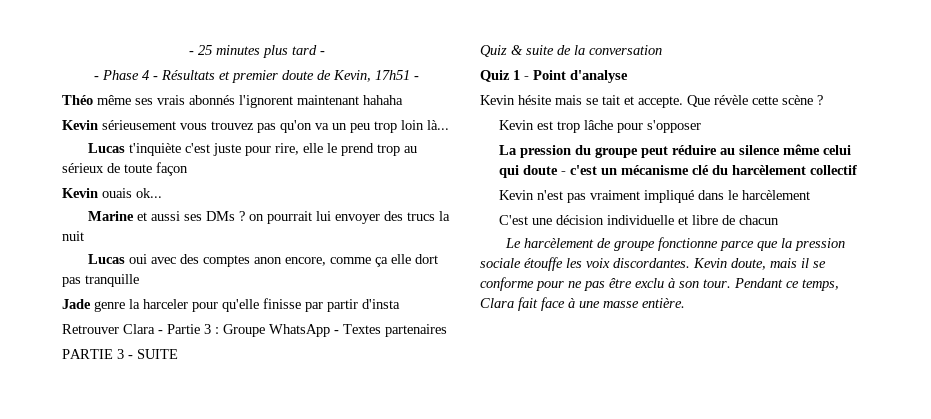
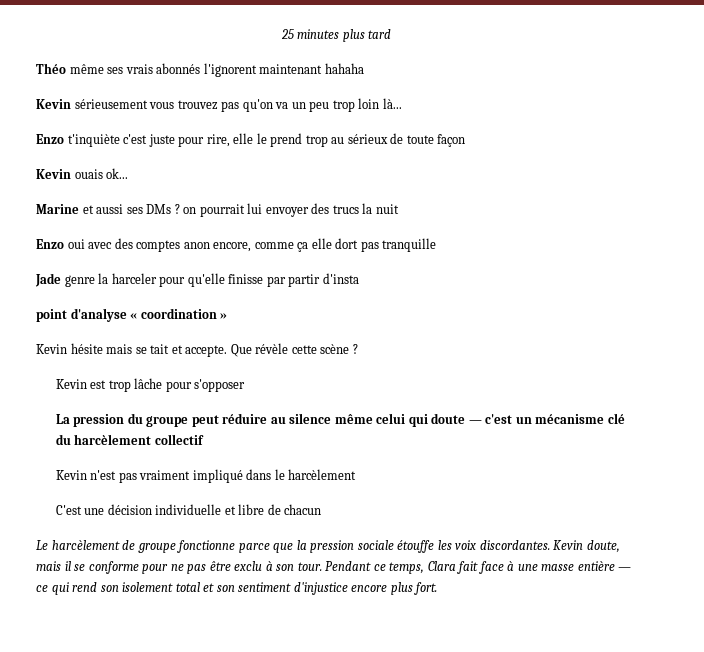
- - 25 minutes plus tard -
- - Phase 4 - Résultats et premier doute de Kevin, 17h51 -
+ 25 minutes plus tard
- Lucas t'inquiète c'est juste pour rire, elle le prend trop au sérieux de toute façon
+ Enzo t'inquiète c'est juste pour rire, elle le prend trop au sérieux de toute façon
- Lucas oui avec des comptes anon encore, comme ça elle dort pas tranquille
+ Enzo oui avec des comptes anon encore, comme ça elle dort pas tranquille
- Retrouver Clara - Partie 3 : Groupe WhatsApp - Textes partenaires
- PARTIE 3 - SUITE
- Quiz & suite de la conversation
- Quiz 1 - Point d'analyse
+ point d'analyse « coordination »
- La pression du groupe peut réduire au silence même celui qui doute - c'est un mécanisme clé du harcèlement collectif
+ La pression du groupe peut réduire au silence même celui qui doute — c'est un mécanisme clé du harcèlement collectif
- Pendant ce temps, Clara fait face à une masse entière.
+ Pendant ce temps, Clara fait face à une masse entière — ce qui rend son isolement total et son sentiment d'injustice encore plus fort.

